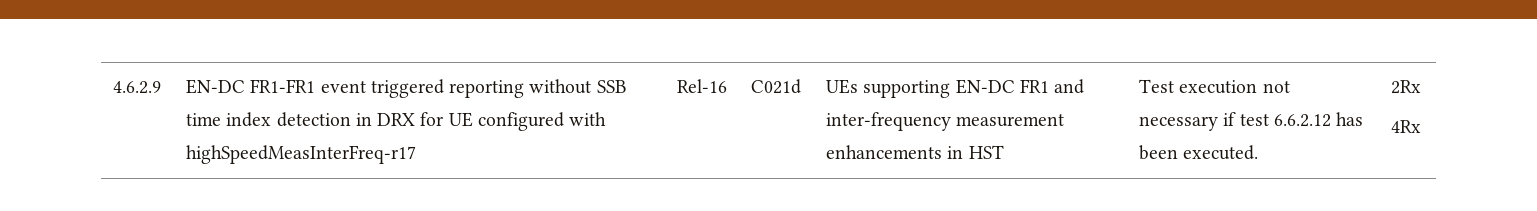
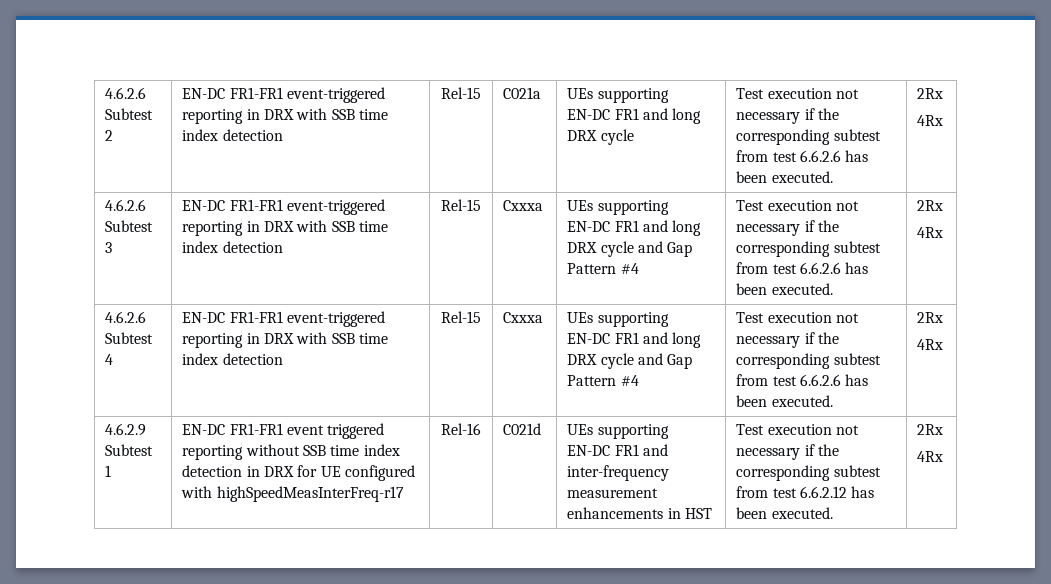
+ 4.6.2.6 Subtest 2 | EN-DC FR1-FR1 event-triggered reporting in DRX with SSB time index detection | Rel-15 | C021a | UEs supporting EN-DC FR1 and long DRX cycle | Test execution not necessary if the corresponding subtest from test 6.6.2.6 has been executed. | 2Rx
+ 4Rx
+ 4.6.2.6 Subtest 3 | EN-DC FR1-FR1 event-triggered reporting in DRX with SSB time index detection | Rel-15 | Cxxxa | UEs supporting EN-DC FR1 and long DRX cycle and Gap Pattern #4 | Test execution not necessary if the corresponding subtest from test 6.6.2.6 has been executed. | 2Rx
+ 4Rx
+ 4.6.2.6 Subtest 4 | EN-DC FR1-FR1 event-triggered reporting in DRX with SSB time index detection | Rel-15 | Cxxxa | UEs supporting EN-DC FR1 and long DRX cycle and Gap Pattern #4 | Test execution not necessary if the corresponding subtest from test 6.6.2.6 has been executed. | 2Rx
+ 4Rx
- 4.6.2.9
+ 4.6.2.9 Subtest 1
- Test execution not necessary if test 6.6.2.12 has been executed.
+ Test execution not necessary if the corresponding subtest from test 6.6.2.12 has been executed.

